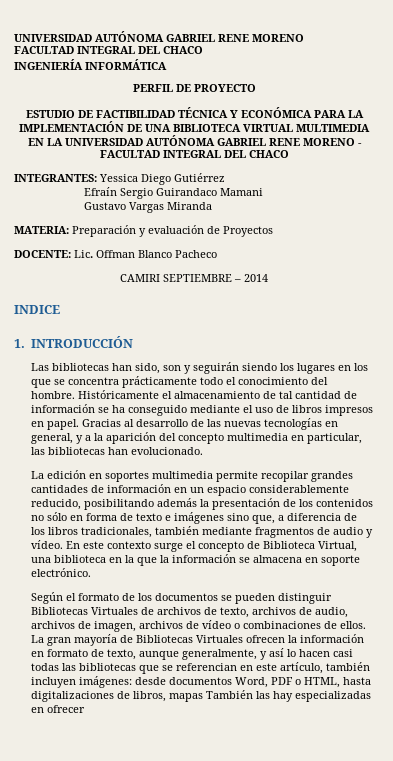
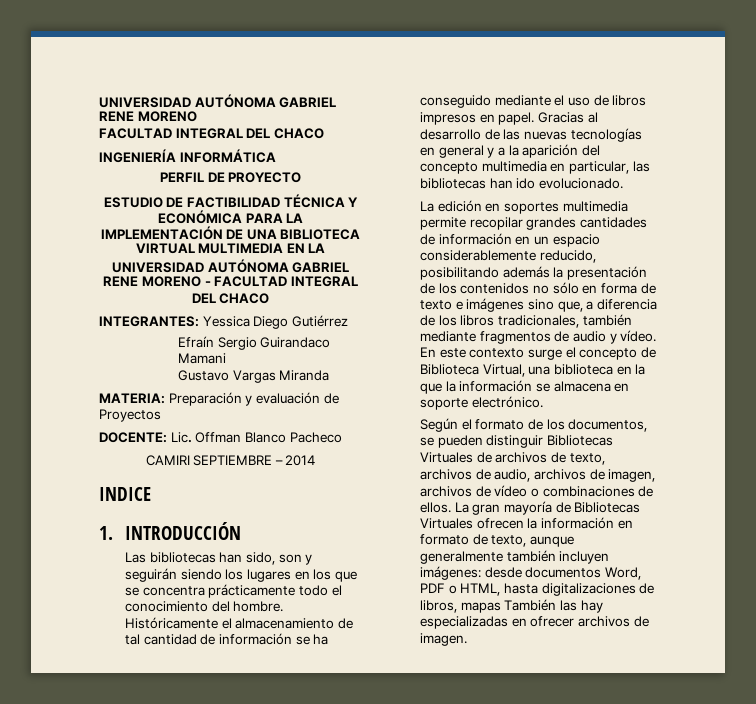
- Gracias al desarrollo de las nuevas tecnologías en general, y a la aparición del concepto multimedia en particular, las bibliotecas han evolucionado.
+ Gracias al desarrollo de las nuevas tecnologías en general y a la aparición del concepto multimedia en particular, las bibliotecas han ido evolucionado.
- Según el formato de los documentos se pueden distinguir Bibliotecas Virtuales de archivos de texto, archivos de audio, archivos de imagen, archivos de vídeo o combinaciones de ellos.
+ Según el formato de los documentos, se pueden distinguir Bibliotecas Virtuales de archivos de texto, archivos de audio, archivos de imagen, archivos de vídeo o combinaciones de ellos.
- La gran mayoría de Bibliotecas Virtuales ofrecen la información en formato de texto, aunque generalmente, y así lo hacen casi todas las bibliotecas que se referencian en este artículo, también incluyen imágenes: desde documentos Word, PDF o HTML, hasta digitalizaciones de libros, mapas También las hay especializadas en ofrecer
+ La gran mayoría de Bibliotecas Virtuales ofrecen la información en formato de texto, aunque generalmente también incluyen imágenes: desde documentos Word, PDF o HTML, hasta digitalizaciones de libros, mapas También las hay especializadas en ofrecer archivos de imagen.

